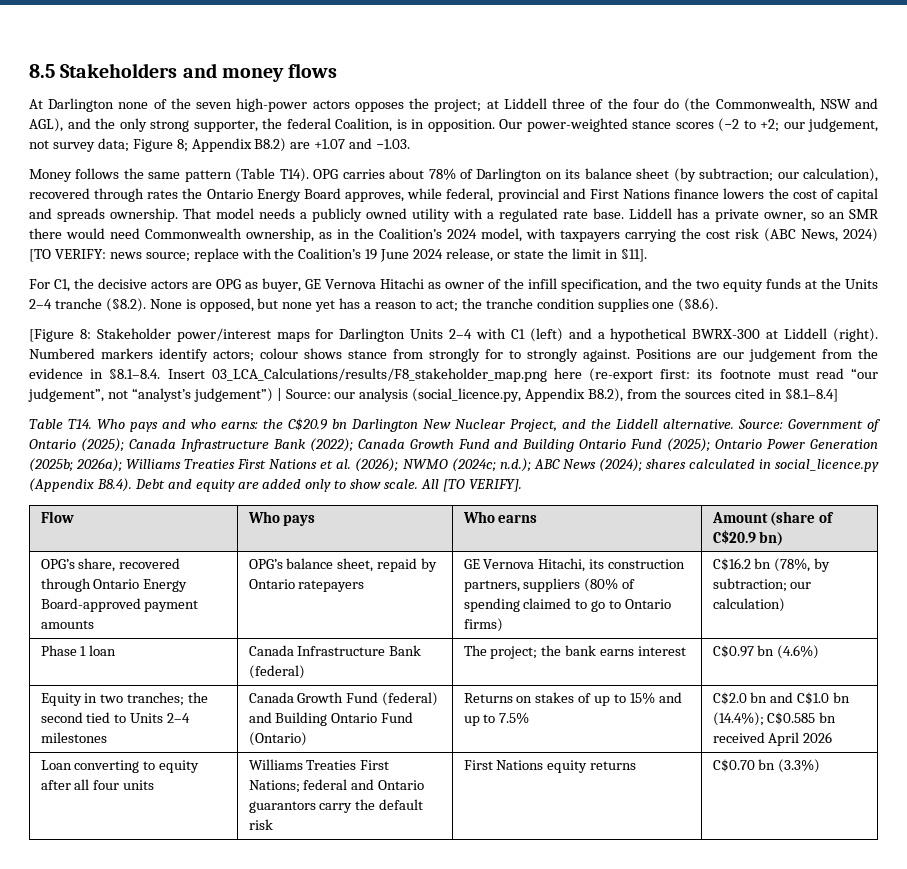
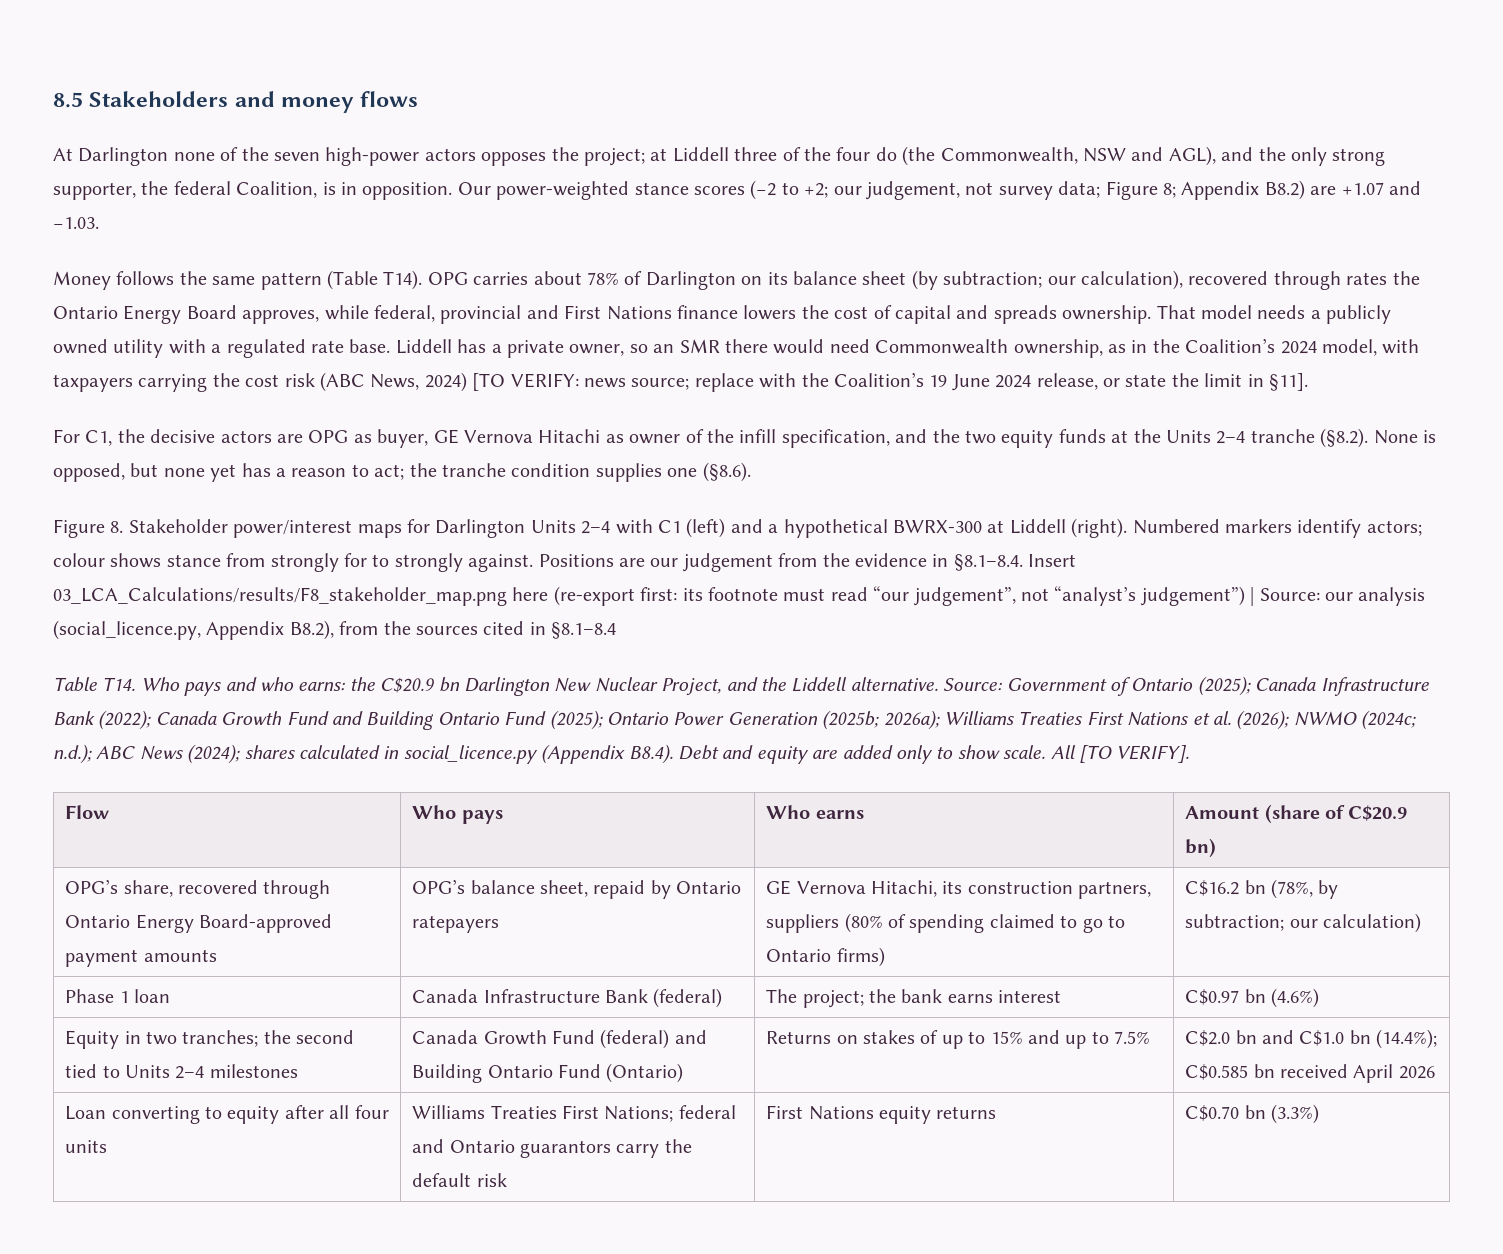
- [Figure 8: Stakeholder power/interest maps for Darlington Units 2–4 with C1 (left) and a hypothetical BWRX-300 at Liddell (right).
+ Figure 8. Stakeholder power/interest maps for Darlington Units 2–4 with C1 (left) and a hypothetical BWRX-300 at Liddell (right).
- Positions are our judgement from the evidence in §8.1–8.4. Insert 03_LCA_Calculations/results/F8_stakeholder_map.png here (re-export first: its footnote must read “our judgement”, not “analyst’s judgement”) | Source: our analysis (social_licence.py, Appendix B8.2), from the sources cited in §8.1–8.4]
+ Positions are our judgement from the evidence in §8.1–8.4. Insert 03_LCA_Calculations/results/F8_stakeholder_map.png here (re-export first: its footnote must read “our judgement”, not “analyst’s judgement”) | Source: our analysis (social_licence.py, Appendix B8.2), from the sources cited in §8.1–8.4

